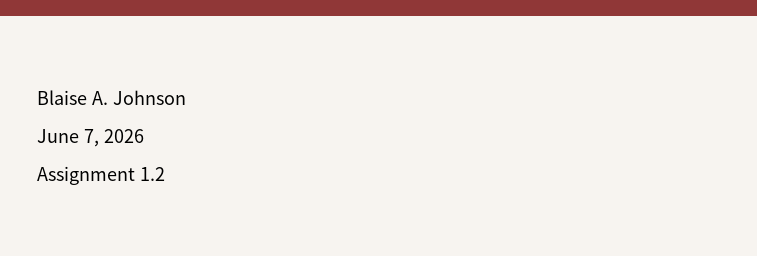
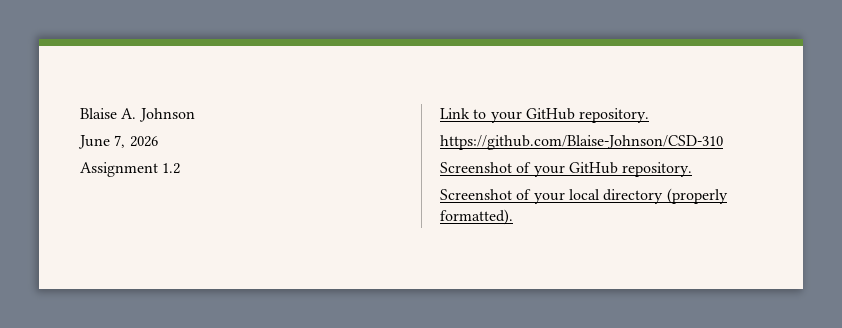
+ Link to your GitHub repository.
+ https://github.com/Blaise-Johnson/CSD-310
+ Screenshot of your GitHub repository.
+ Screenshot of your local directory (properly formatted).

